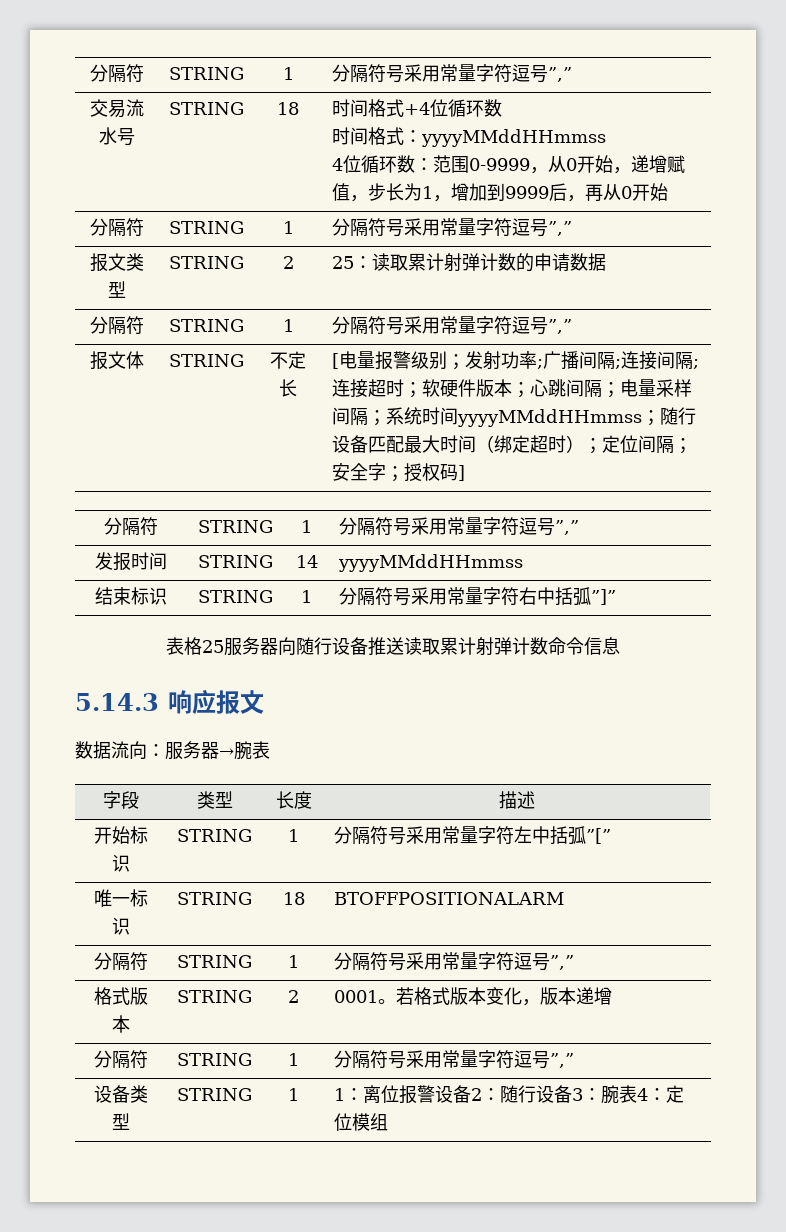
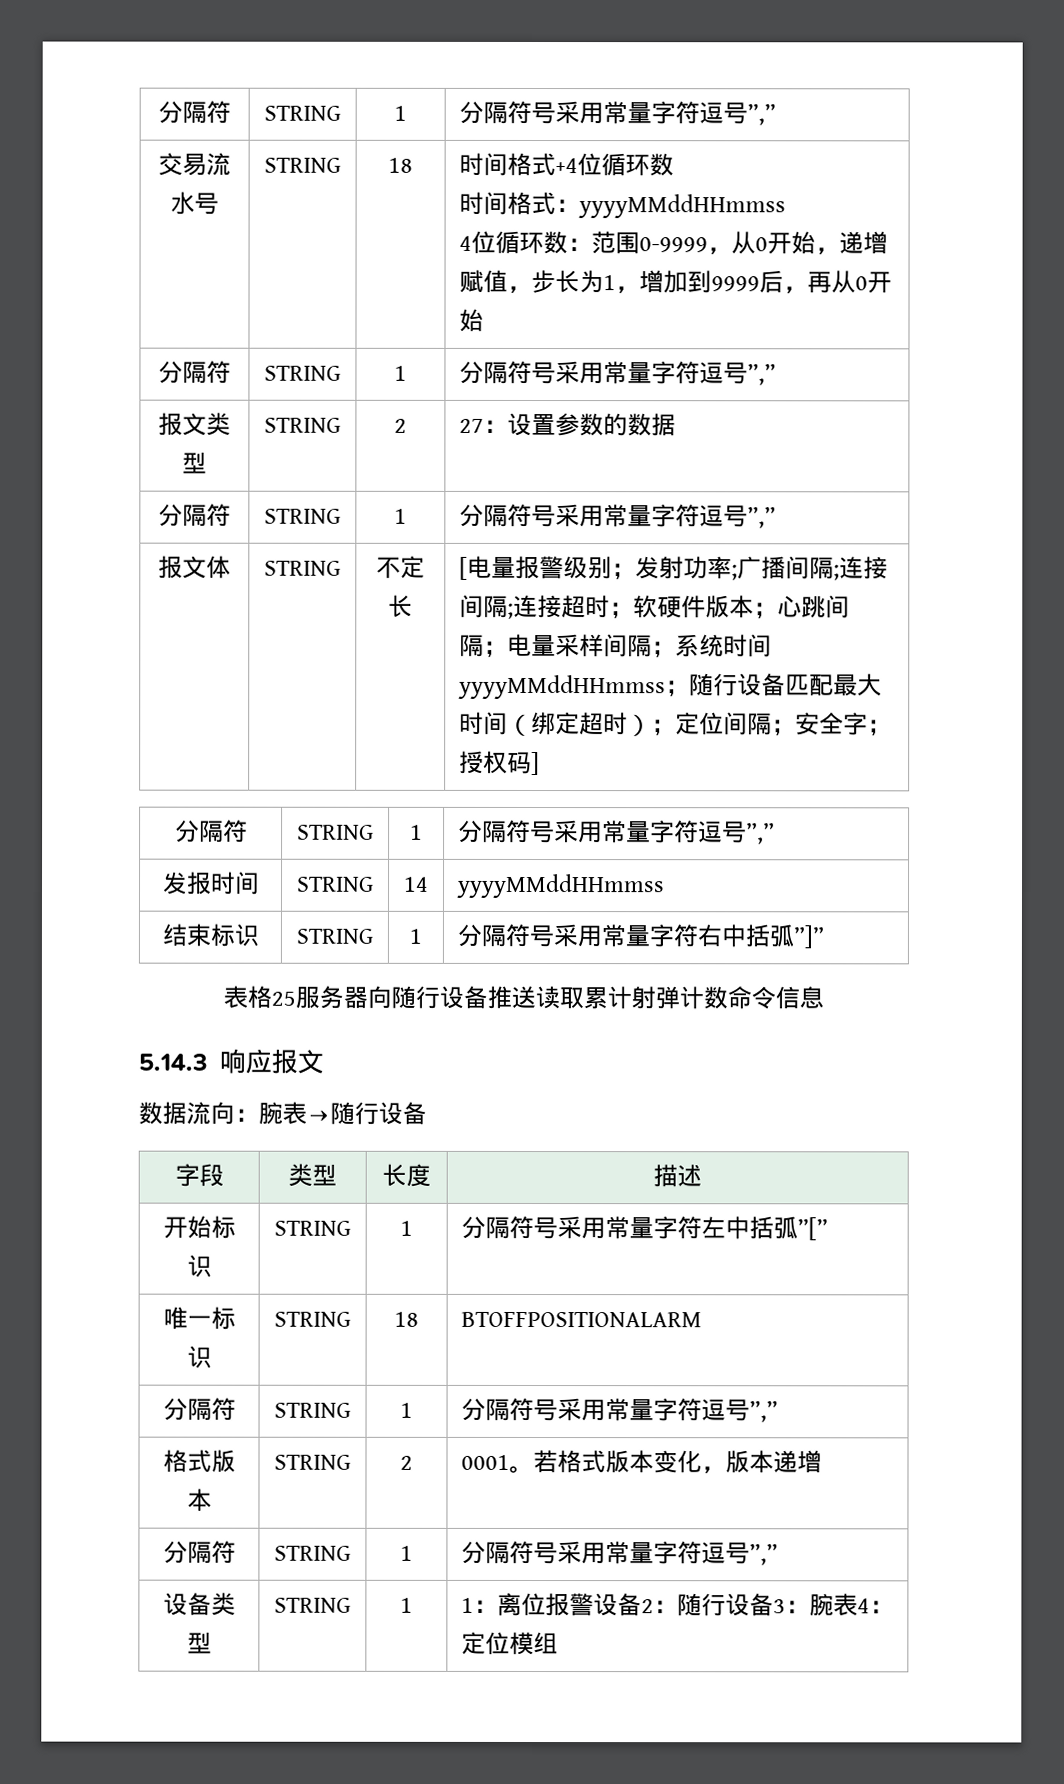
- 报文类型 | STRING | 2 | 25：读取累计射弹计数的申请数据
+ 报文类型 | STRING | 2 | 27：设置参数的数据
- 数据流向：服务器→腕表
+ 数据流向：腕表→随行设备

